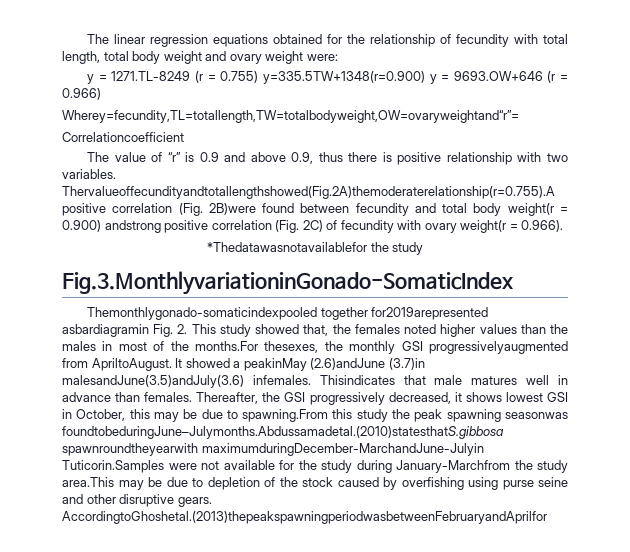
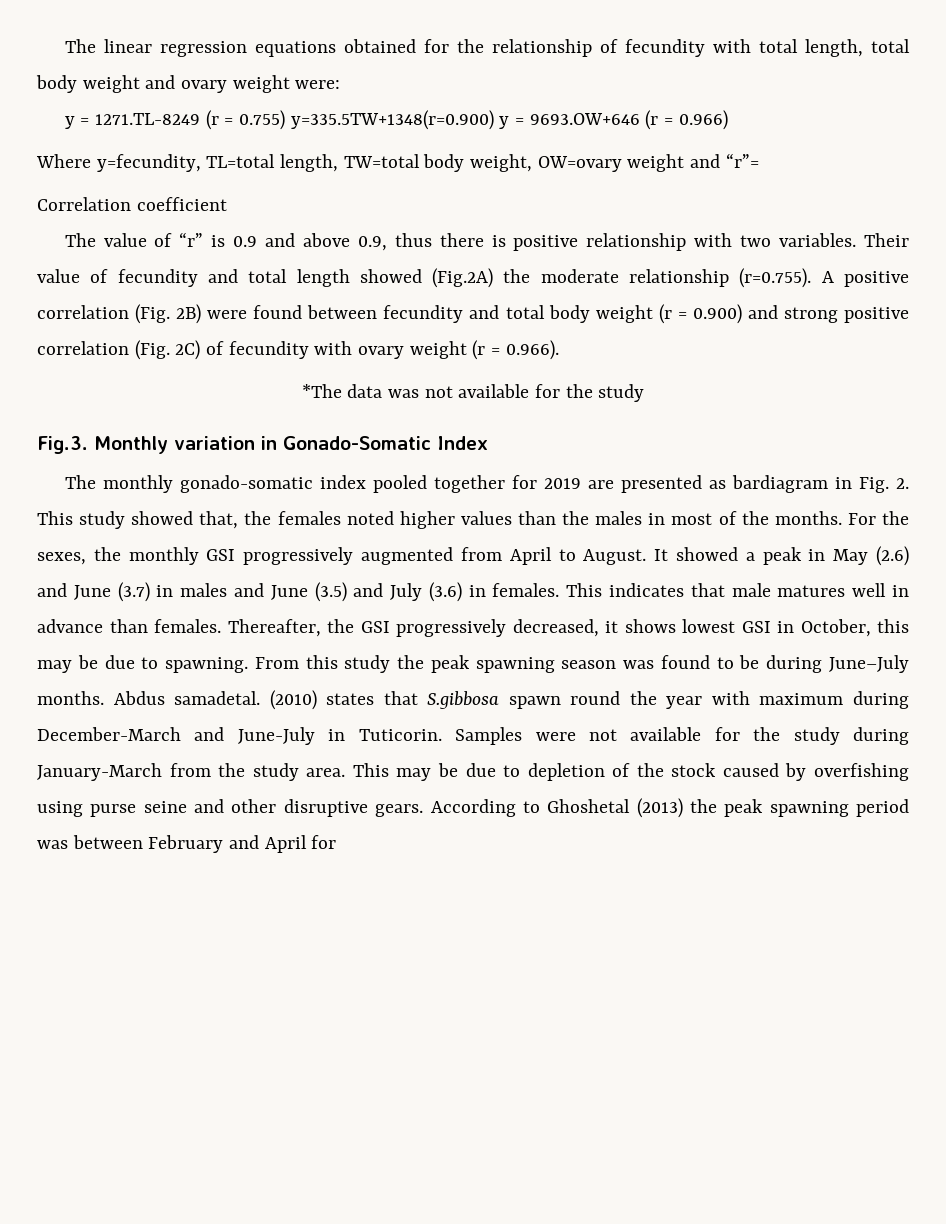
- Wherey=fecundity,TL=totallength,TW=totalbodyweight,OW=ovaryweightand“r”=
- Correlationcoefficient
+ Where y=fecundity, TL=total length, TW=total body weight, OW=ovary weight and “r”=
+ Correlation coefficient
- Thervalueoffecundityandtotallengthshowed(Fig.2A)themoderaterelationship(r=0.755).A positive correlation (Fig. 2B)were found between fecundity and total body weight(r = 0.900) andstrong positive correlation (Fig. 2C) of fecundity with ovary weight(r = 0.966).
+ Their value of fecundity and total length showed (Fig.2A) the moderate relationship (r=0.755). A positive correlation (Fig. 2B) were found between fecundity and total body weight (r = 0.900) and strong positive correlation (Fig. 2C) of fecundity with ovary weight (r = 0.966).
- *Thedatawasnotavailablefor the study
- Fig.3.MonthlyvariationinGonado-SomaticIndex
- Themonthlygonado-somaticindexpooled together for2019arepresented asbardiagramin Fig. 2. This study showed that, the females noted higher values than the males in most of the months.For thesexes, the monthly GSI progressivelyaugmented from ApriltoAugust. It showed a peakinMay (2.6)andJune (3.7)in malesandJune(3.5)andJuly(3.6) infemales. Thisindicates that male matures well in advance than females.
+ *The data was not available for the study
+ Fig.3. Monthly variation in Gonado-Somatic Index
+ The monthly gonado-somatic index pooled together for 2019 are presented as bardiagram in Fig. 2. This study showed that, the females noted higher values than the males in most of the months. For the sexes, the monthly GSI progressively augmented from April to August. It showed a peak in May (2.6) and June (3.7) in males and June (3.5) and July (3.6) in females. This indicates that male matures well in advance than females.
- Thereafter, the GSI progressively decreased, it shows lowest GSI in October, this may be due to spawning.From this study the peak spawning seasonwas foundtobeduringJune–Julymonths.Abdussamadetal.(2010)statesthatS.gibbosa spawnroundtheyearwith maximumduringDecember-MarchandJune-Julyin Tuticorin.Samples were not available for the study during January-Marchfrom the study area.This may be due to depletion of the stock caused by overfishing using purse seine and other disruptive gears.
+ Thereafter, the GSI progressively decreased, it shows lowest GSI in October, this may be due to spawning. From this study the peak spawning season was found to be during June–July months. Abdus samadetal. (2010) states that S.gibbosa spawn round the year with maximum during December-March and June-July in Tuticorin. Samples were not available for the study during January-March from the study area. This may be due to depletion of the stock caused by overfishing using purse seine and other disruptive gears.
- AccordingtoGhoshetal.(2013)thepeakspawningperiodwasbetweenFebruaryandAprilfor
+ According to Ghoshetal (2013) the peak spawning period was between February and April for

